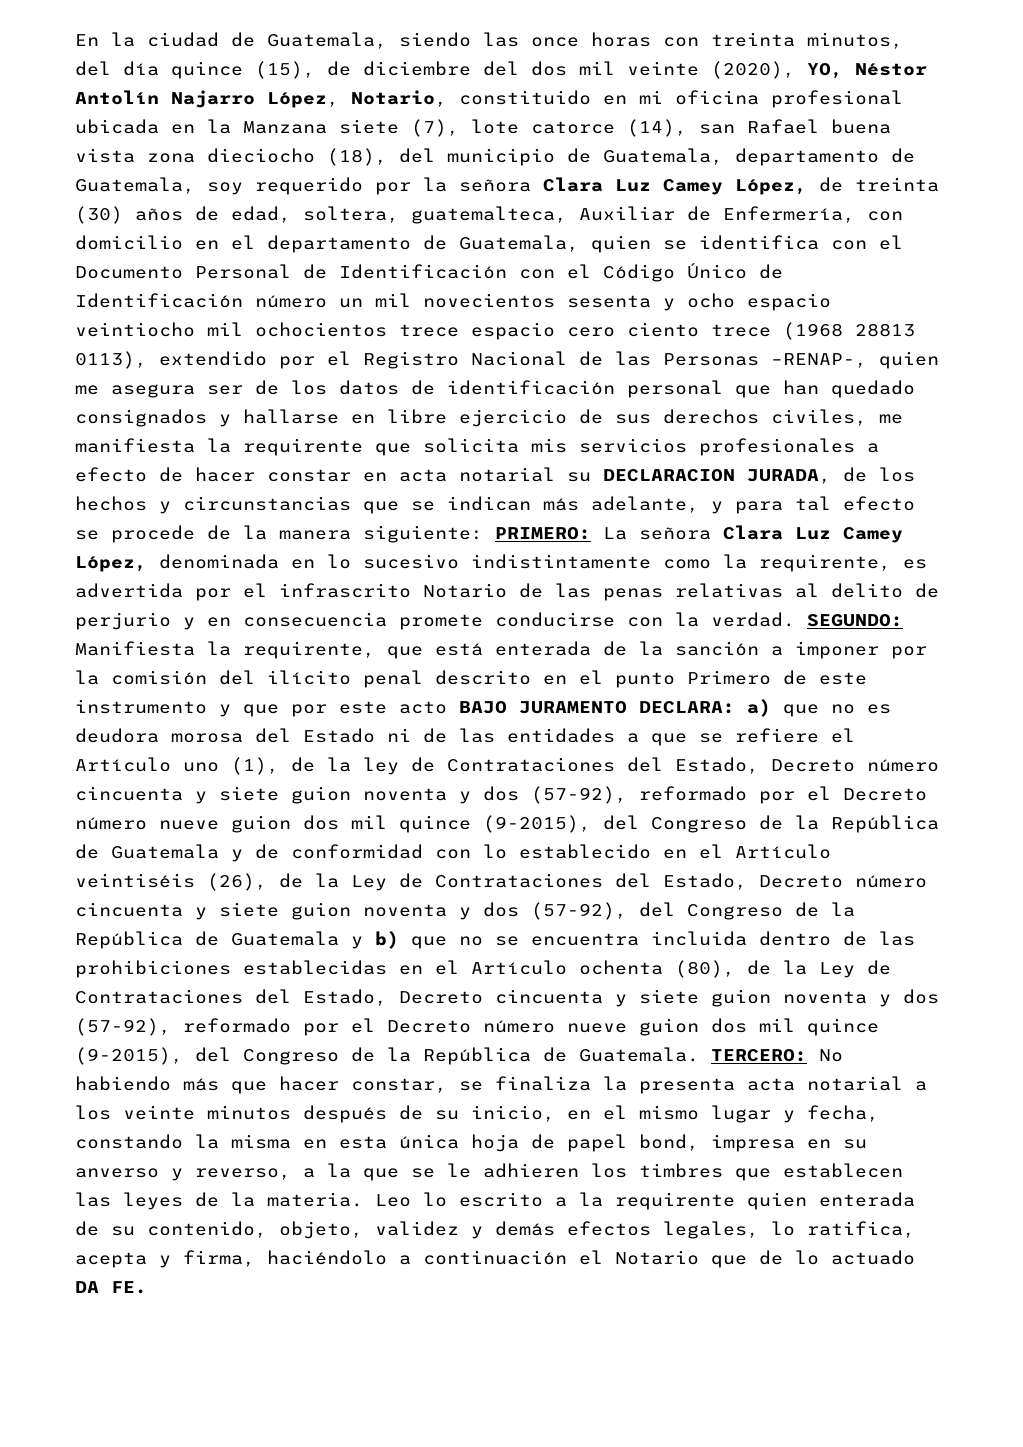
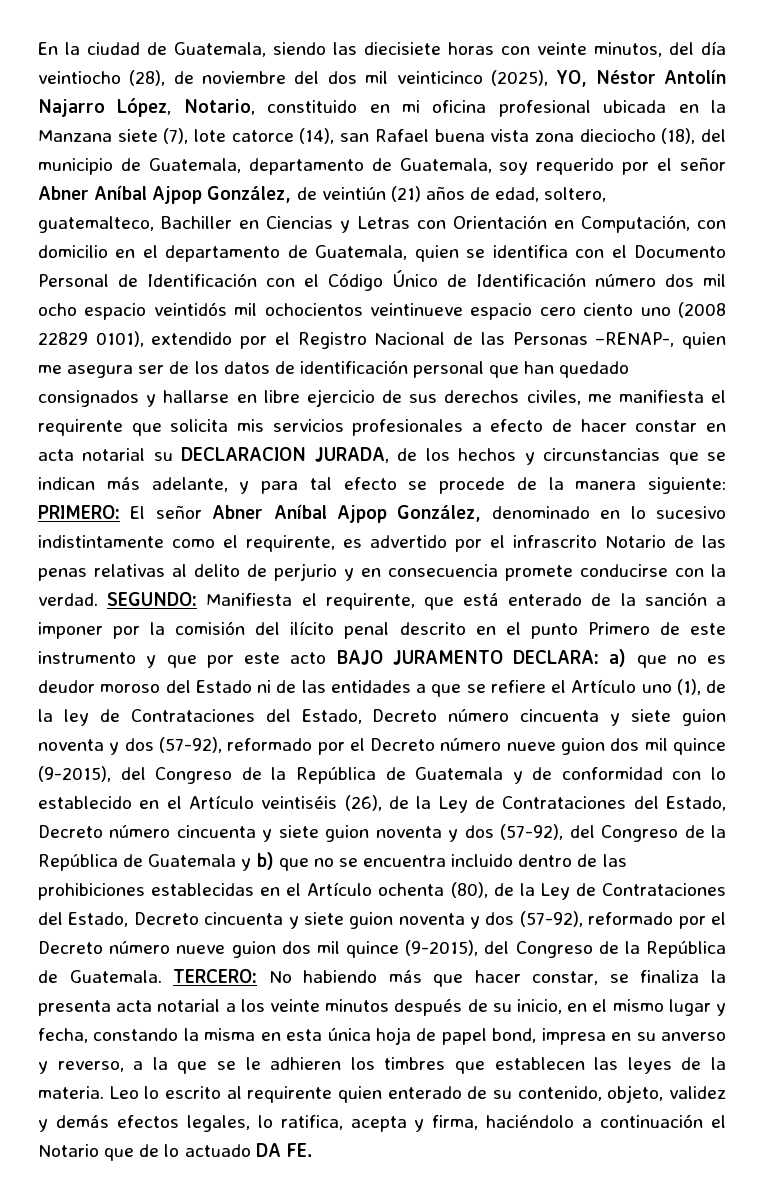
- En la ciudad de Guatemala, siendo las once horas con treinta minutos, del día quince (15), de diciembre del dos mil veinte (2020), YO, Néstor Antolín Najarro López, Notario, constituido en mi oficina profesional ubicada en la Manzana siete (7), lote catorce (14), san Rafael buena vista zona dieciocho (18), del municipio de Guatemala, departamento de Guatemala, soy requerido por la señora Clara Luz Camey López, de treinta (30) años de edad, soltera, guatemalteca, Auxiliar de Enfermería, con domicilio en el departamento de Guatemala, quien se identifica con el Documento Personal de Identificación con el Código Único de Identificación número un mil novecientos sesenta y ocho espacio veintiocho mil ochocientos trece espacio cero ciento trece (1968 28813 0113), extendido por el Registro Nacional de las Personas –RENAP-, quien me asegura ser de los datos de identificación personal que han quedado consignados y hallarse en libre ejercicio de sus derechos civiles, me manifiesta la requirente que solicita mis servicios profesionales a efecto de hacer constar en acta notarial su DECLARACION JURADA, de los hechos y circunstancias que se indican más adelante, y para tal efecto se procede de la manera siguiente:
+ En la ciudad de Guatemala, siendo las diecisiete horas con veinte minutos, del día veintiocho (28), de noviembre del dos mil veinticinco (2025), YO, Néstor Antolín Najarro López, Notario, constituido en mi oficina profesional ubicada en la Manzana siete (7), lote catorce (14), san Rafael buena vista zona dieciocho (18), del municipio de Guatemala, departamento de Guatemala, soy requerido por el señor Abner Aníbal Ajpop González, de veintiún (21) años de edad, soltero, guatemalteco, Bachiller en Ciencias y Letras con Orientación en Computación, con domicilio en el departamento de Guatemala, quien se identifica con el Documento Personal de Identificación con el Código Único de Identificación número dos mil ocho espacio veintidós mil ochocientos veintinueve espacio cero ciento uno (2008 22829 0101), extendido por el Registro Nacional de las Personas –RENAP-, quien me asegura ser de los datos de identificación personal que han quedado consignados y hallarse en libre ejercicio de sus derechos civiles, me manifiesta el requirente que solicita mis servicios profesionales a efecto de hacer constar en acta notarial su DECLARACION JURADA, de los hechos y circunstancias que se indican más adelante, y para tal efecto se procede de la manera siguiente:
- La señora Clara Luz Camey López, denominada en lo sucesivo indistintamente como la requirente, es advertida por el infrascrito Notario de las penas relativas al delito de perjurio y en consecuencia promete conducirse con la verdad.
+ El señor Abner Aníbal Ajpop González, denominado en lo sucesivo indistintamente como el requirente, es advertido por el infrascrito Notario de las penas relativas al delito de perjurio y en consecuencia promete conducirse con la verdad.
- Manifiesta la requirente, que está enterada de la sanción a imponer por la comisión del ilícito penal descrito en el punto Primero de este instrumento y que por este acto BAJO JURAMENTO DECLARA:
+ Manifiesta el requirente, que está enterado de la sanción a imponer por la comisión del ilícito penal descrito en el punto Primero de este instrumento y que por este acto BAJO JURAMENTO DECLARA:
- a) que no es deudora morosa del Estado ni de las entidades a que se refiere el Artículo uno (1), de la ley de Contrataciones del Estado, Decreto número cincuenta y siete guion noventa y dos (57-92), reformado por el Decreto número nueve guion dos mil quince (9-2015), del Congreso de la República de Guatemala y de conformidad con lo establecido en el Artículo veintiséis (26), de la Ley de Contrataciones del Estado, Decreto número cincuenta y siete guion noventa y dos (57-92), del Congreso de la República de Guatemala y b) que no se encuentra incluida dentro de las prohibiciones establecidas en el Artículo ochenta (80), de la Ley de Contrataciones del Estado, Decreto cincuenta y siete guion noventa y dos (57-92), reformado por el Decreto número nueve guion dos mil quince (9-2015), del Congreso de la República de Guatemala.
+ a) que no es deudor moroso del Estado ni de las entidades a que se refiere el Artículo uno (1), de la ley de Contrataciones del Estado, Decreto número cincuenta y siete guion noventa y dos (57-92), reformado por el Decreto número nueve guion dos mil quince (9-2015), del Congreso de la República de Guatemala y de conformidad con lo establecido en el Artículo veintiséis (26), de la Ley de Contrataciones del Estado, Decreto número cincuenta y siete guion noventa y dos (57-92), del Congreso de la República de Guatemala y b) que no se encuentra incluido dentro de las prohibiciones establecidas en el Artículo ochenta (80), de la Ley de Contrataciones del Estado, Decreto cincuenta y siete guion noventa y dos (57-92), reformado por el Decreto número nueve guion dos mil quince (9-2015), del Congreso de la República de Guatemala.
- Leo lo escrito a la requirente quien enterada de su contenido, objeto, validez y demás efectos legales, lo ratifica, acepta y firma, haciéndolo a continuación el Notario que de lo actuado DA FE.
+ Leo lo escrito al requirente quien enterado de su contenido, objeto, validez y demás efectos legales, lo ratifica, acepta y firma, haciéndolo a continuación el Notario que de lo actuado DA FE.

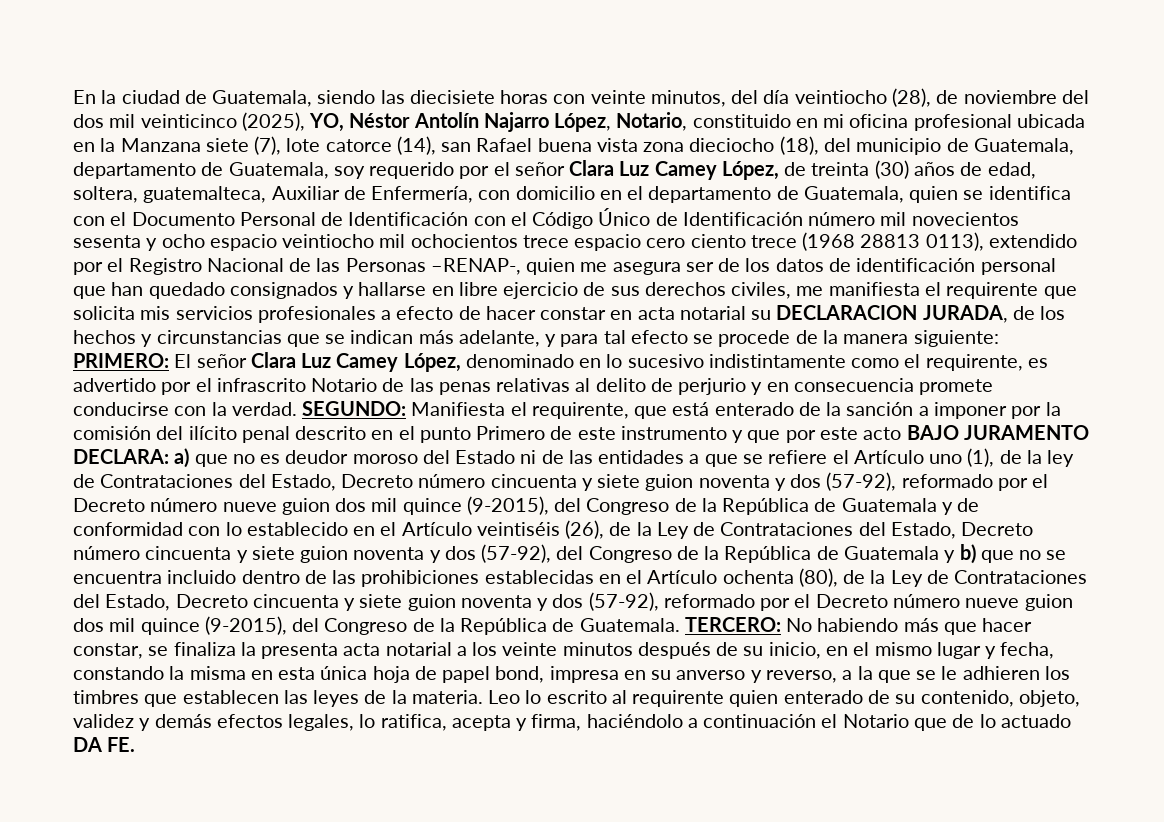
- En la ciudad de Guatemala, siendo las diecisiete horas con veinte minutos, del día veintiocho (28), de noviembre del dos mil veinticinco (2025), YO, Néstor Antolín Najarro López, Notario, constituido en mi oficina profesional ubicada en la Manzana siete (7), lote catorce (14), san Rafael buena vista zona dieciocho (18), del municipio de Guatemala, departamento de Guatemala, soy requerido por el señor Abner Aníbal Ajpop González, de veintiún (21) años de edad, soltero, guatemalteco, Bachiller en Ciencias y Letras con Orientación en Computación, con domicilio en el departamento de Guatemala, quien se identifica con el Documento Personal de Identificación con el Código Único de Identificación número dos mil ocho espacio veintidós mil ochocientos veintinueve espacio cero ciento uno (2008 22829 0101), extendido por el Registro Nacional de las Personas –RENAP-, quien me asegura ser de los datos de identificación personal que han quedado consignados y hallarse en libre ejercicio de sus derechos civiles, me manifiesta el requirente que solicita mis servicios profesionales a efecto de hacer constar en acta notarial su DECLARACION JURADA, de los hechos y circunstancias que se indican más adelante, y para tal efecto se procede de la manera siguiente:
+ En la ciudad de Guatemala, siendo las diecisiete horas con veinte minutos, del día veintiocho (28), de noviembre del dos mil veinticinco (2025), YO, Néstor Antolín Najarro López, Notario, constituido en mi oficina profesional ubicada en la Manzana siete (7), lote catorce (14), san Rafael buena vista zona dieciocho (18), del municipio de Guatemala, departamento de Guatemala, soy requerido por el señor Clara Luz Camey López, de treinta (30) años de edad, soltera, guatemalteca, Auxiliar de Enfermería, con domicilio en el departamento de Guatemala, quien se identifica con el Documento Personal de Identificación con el Código Único de Identificación número mil novecientos sesenta y ocho espacio veintiocho mil ochocientos trece espacio cero ciento trece (1968 28813 0113), extendido por el Registro Nacional de las Personas –RENAP-, quien me asegura ser de los datos de identificación personal que han quedado consignados y hallarse en libre ejercicio de sus derechos civiles, me manifiesta el requirente que solicita mis servicios profesionales a efecto de hacer constar en acta notarial su DECLARACION JURADA, de los hechos y circunstancias que se indican más adelante, y para tal efecto se procede de la manera siguiente:
- El señor Abner Aníbal Ajpop González, denominado en lo sucesivo indistintamente como el requirente, es advertido por el infrascrito Notario de las penas relativas al delito de perjurio y en consecuencia promete conducirse con la verdad.
+ El señor Clara Luz Camey López, denominado en lo sucesivo indistintamente como el requirente, es advertido por el infrascrito Notario de las penas relativas al delito de perjurio y en consecuencia promete conducirse con la verdad.

